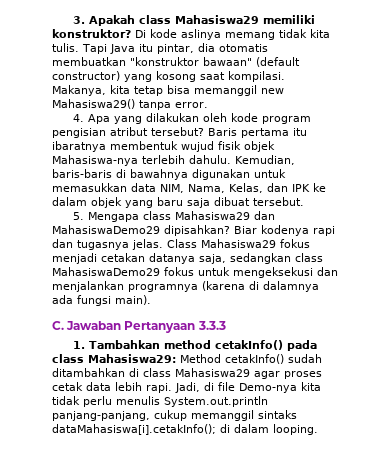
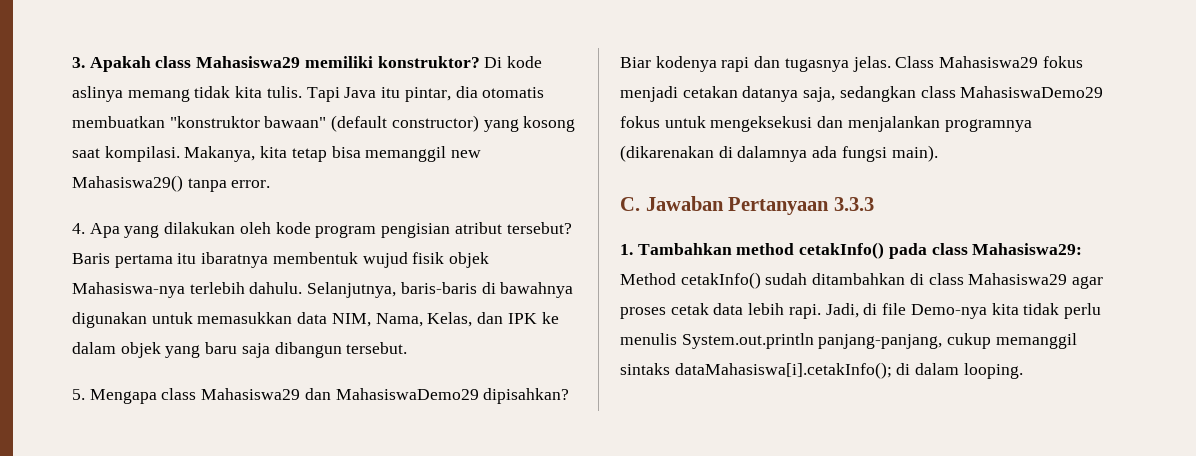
- Kemudian, baris-baris di bawahnya digunakan untuk memasukkan data NIM, Nama, Kelas, dan IPK ke dalam objek yang baru saja dibuat tersebut.
+ Selanjutnya, baris-baris di bawahnya digunakan untuk memasukkan data NIM, Nama, Kelas, dan IPK ke dalam objek yang baru saja dibangun tersebut.
- Class Mahasiswa29 fokus menjadi cetakan datanya saja, sedangkan class MahasiswaDemo29 fokus untuk mengeksekusi dan menjalankan programnya (karena di dalamnya ada fungsi main).
+ Class Mahasiswa29 fokus menjadi cetakan datanya saja, sedangkan class MahasiswaDemo29 fokus untuk mengeksekusi dan menjalankan programnya (dikarenakan di dalamnya ada fungsi main).

